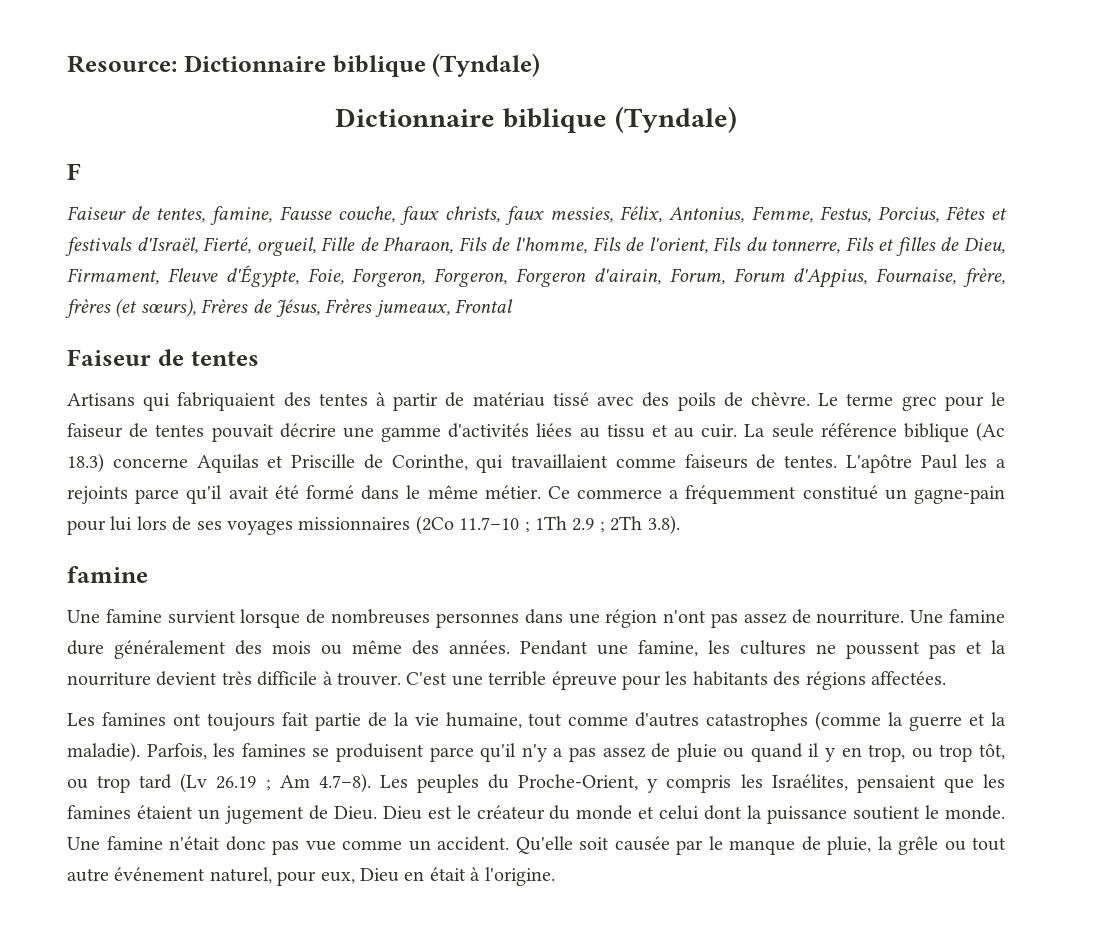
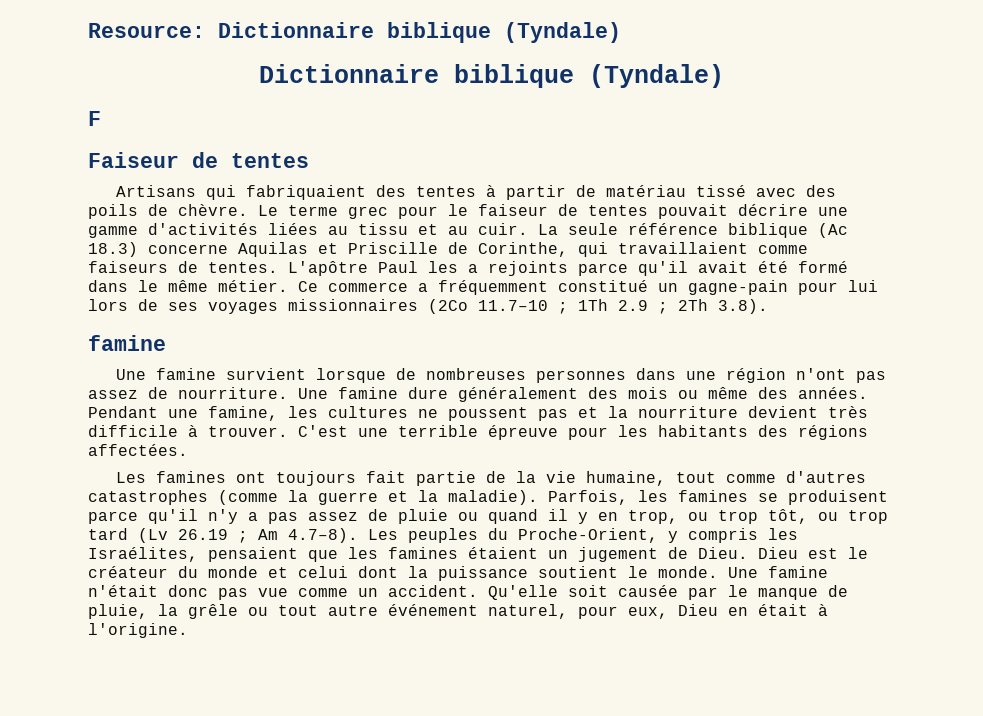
- Faiseur de tentes, famine, Fausse couche, faux christs, faux messies, Félix, Antonius, Femme, Festus, Porcius, Fêtes et festivals d'Israël, Fierté, orgueil, Fille de Pharaon, Fils de l'homme, Fils de l'orient, Fils du tonnerre, Fils et filles de Dieu, Firmament, Fleuve d'Égypte, Foie, Forgeron, Forgeron, Forgeron d'airain, Forum, Forum d'Appius, Fournaise, frère, frères (et sœurs), Frères de Jésus, Frères jumeaux, Frontal

